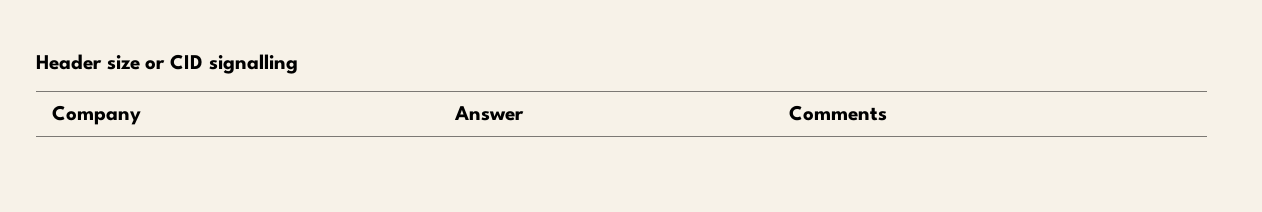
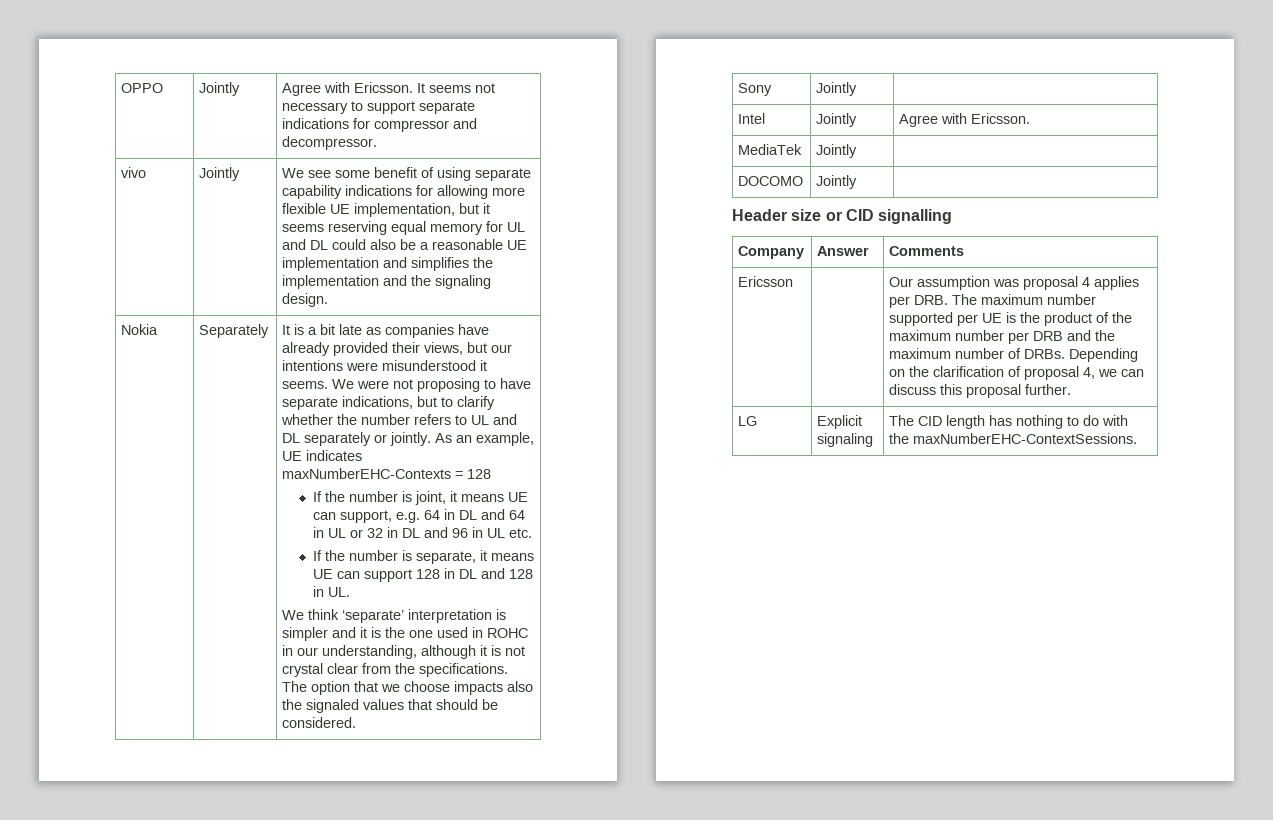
+ OPPO | Jointly | Agree with Ericsson. It seems not necessary to support separate indications for compressor and decompressor.
+ vivo | Jointly | We see some benefit of using separate capability indications for allowing more flexible UE implementation, but it seems reserving equal memory for UL and DL could also be a reasonable UE implementation and simplifies the implementation and the signaling design.
+ Nokia | Separately | It is a bit late as companies have already provided their views, but our intentions were misunderstood it seems. We were not proposing to have separate indications, but to clarify whether the number refers to UL and DL separately or jointly. As an example, UE indicates maxNumberEHC-Contexts = 128
+ If the number is joint, it means UE can support, e.g. 64 in DL and 64 in UL or 32 in DL and 96 in UL etc.
+ If the number is separate, it means UE can support 128 in DL and 128 in UL.
+ We think ‘separate’ interpretation is simpler and it is the one used in ROHC in our understanding, although it is not crystal clear from the specifications. The option that we choose impacts also the signaled values that should be considered.
+ Sony | Jointly |
+ Intel | Jointly | Agree with Ericsson.
+ MediaTek | Jointly |
+ DOCOMO | Jointly |
+ Ericsson | | Our assumption was proposal 4 applies per DRB. The maximum number supported per UE is the product of the maximum number per DRB and the maximum number of DRBs. Depending on the clarification of proposal 4, we can discuss this proposal further.
+ LG | Explicit signaling | The CID length has nothing to do with the maxNumberEHC-ContextSessions.

